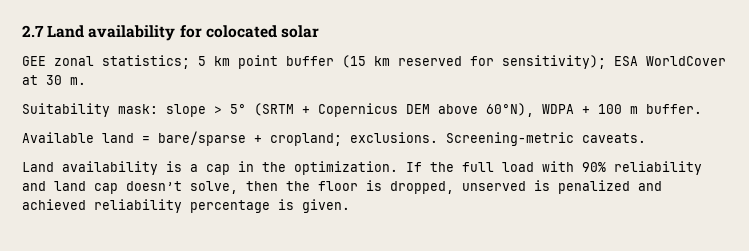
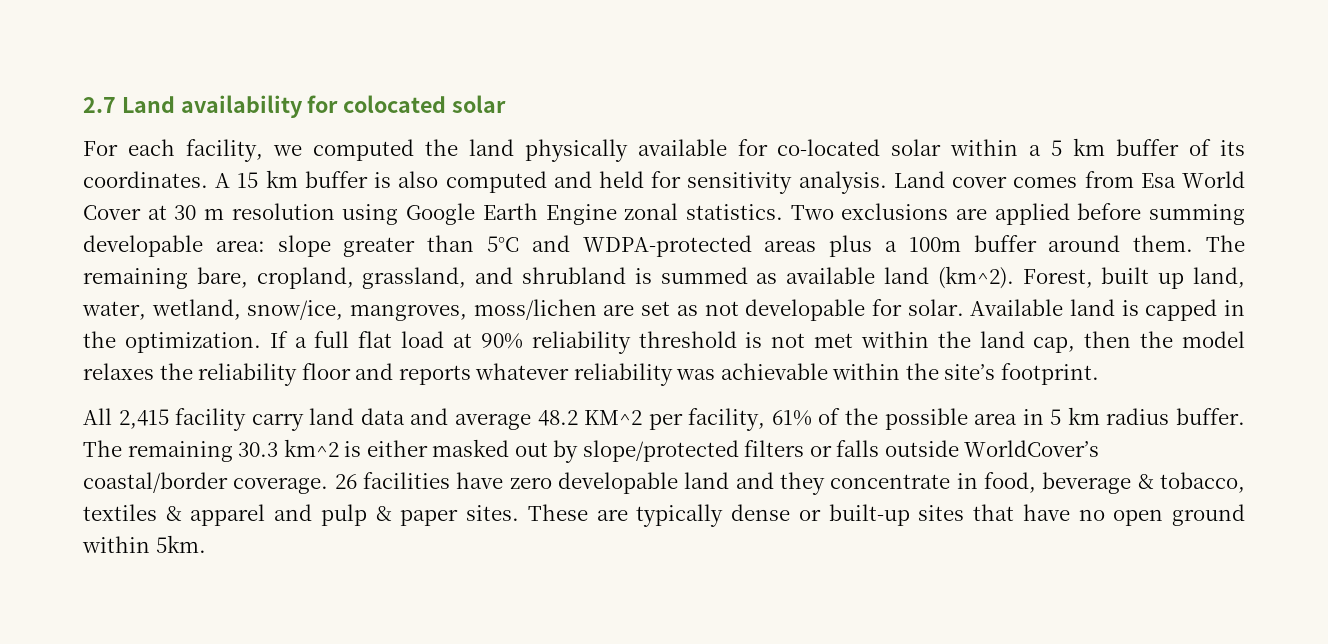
- GEE zonal statistics; 5 km point buffer (15 km reserved for sensitivity); ESA WorldCover at 30 m.
- Suitability mask: slope > 5° (SRTM + Copernicus DEM above 60°N), WDPA + 100 m buffer.
- Available land = bare/sparse + cropland; exclusions. Screening-metric caveats.
- Land availability is a cap in the optimization. If the full load with 90% reliability and land cap doesn’t solve, then the floor is dropped, unserved is penalized and achieved reliability percentage is given.
+ For each facility, we computed the land physically available for co-located solar within a 5 km buffer of its coordinates. A 15 km buffer is also computed and held for sensitivity analysis. Land cover comes from Esa World Cover at 30 m resolution using Google Earth Engine zonal statistics. Two exclusions are applied before summing developable area: slope greater than 5°C and WDPA-protected areas plus a 100m buffer around them. The remaining bare, cropland, grassland, and shrubland is summed as available land (km^2). Forest, built up land, water, wetland, snow/ice, mangroves, moss/lichen are set as not developable for solar. Available land is capped in the optimization. If a full flat load at 90% reliability threshold is not met within the land cap, then the model relaxes the reliability floor and reports whatever reliability was achievable within the site’s footprint.
+ All 2,415 facility carry land data and average 48.2 KM^2 per facility, 61% of the possible area in 5 km radius buffer. The remaining 30.3 km^2 is either masked out by slope/protected filters or falls outside WorldCover’s coastal/border coverage. 26 facilities have zero developable land and they concentrate in food, beverage & tobacco, textiles & apparel and pulp & paper sites. These are typically dense or built-up sites that have no open ground within 5km.

